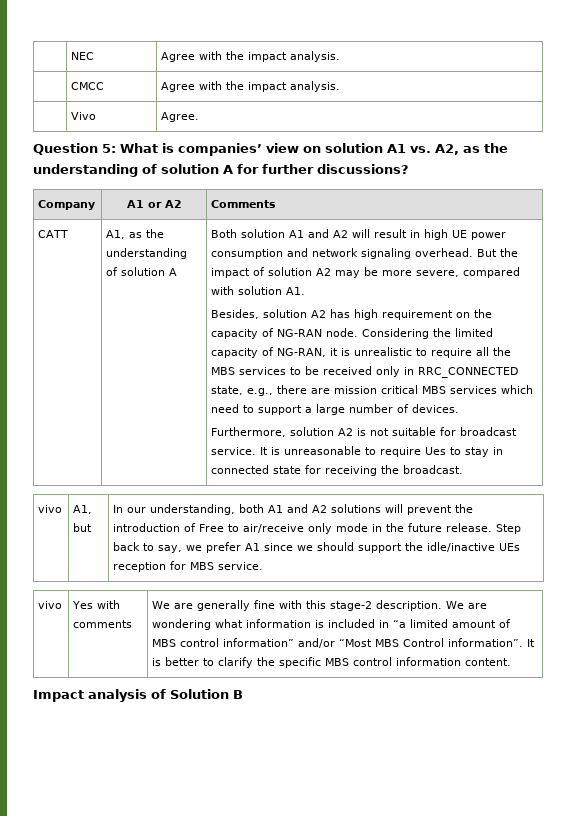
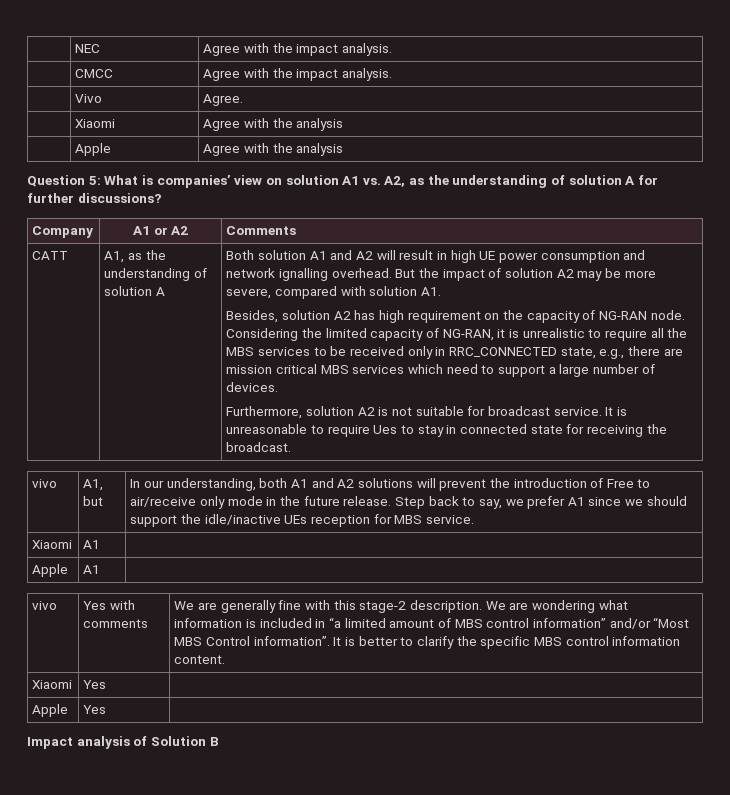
+ | Xiaomi | Agree with the analysis
+ | Apple | Agree with the analysis
- Both solution A1 and A2 will result in high UE power consumption and network signaling overhead.
+ Both solution A1 and A2 will result in high UE power consumption and network ignalling overhead.
+ Xiaomi | A1 |
+ Apple | A1 |
+ Xiaomi | Yes |
+ Apple | Yes |

